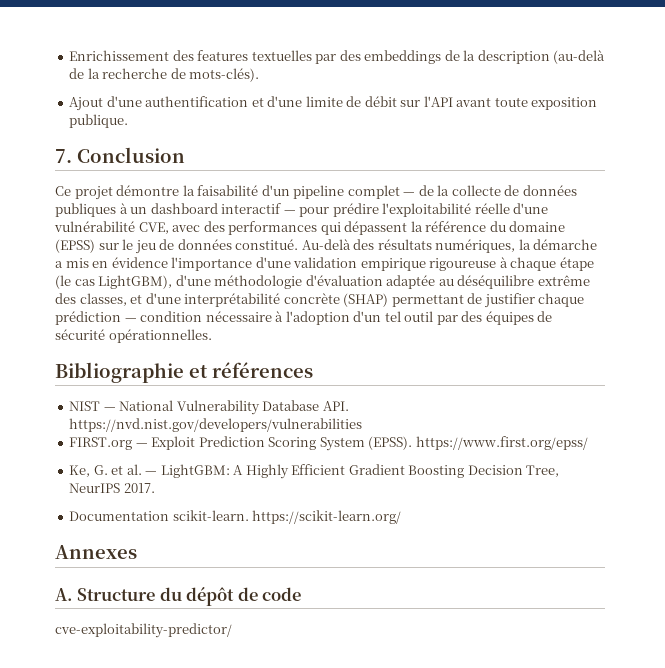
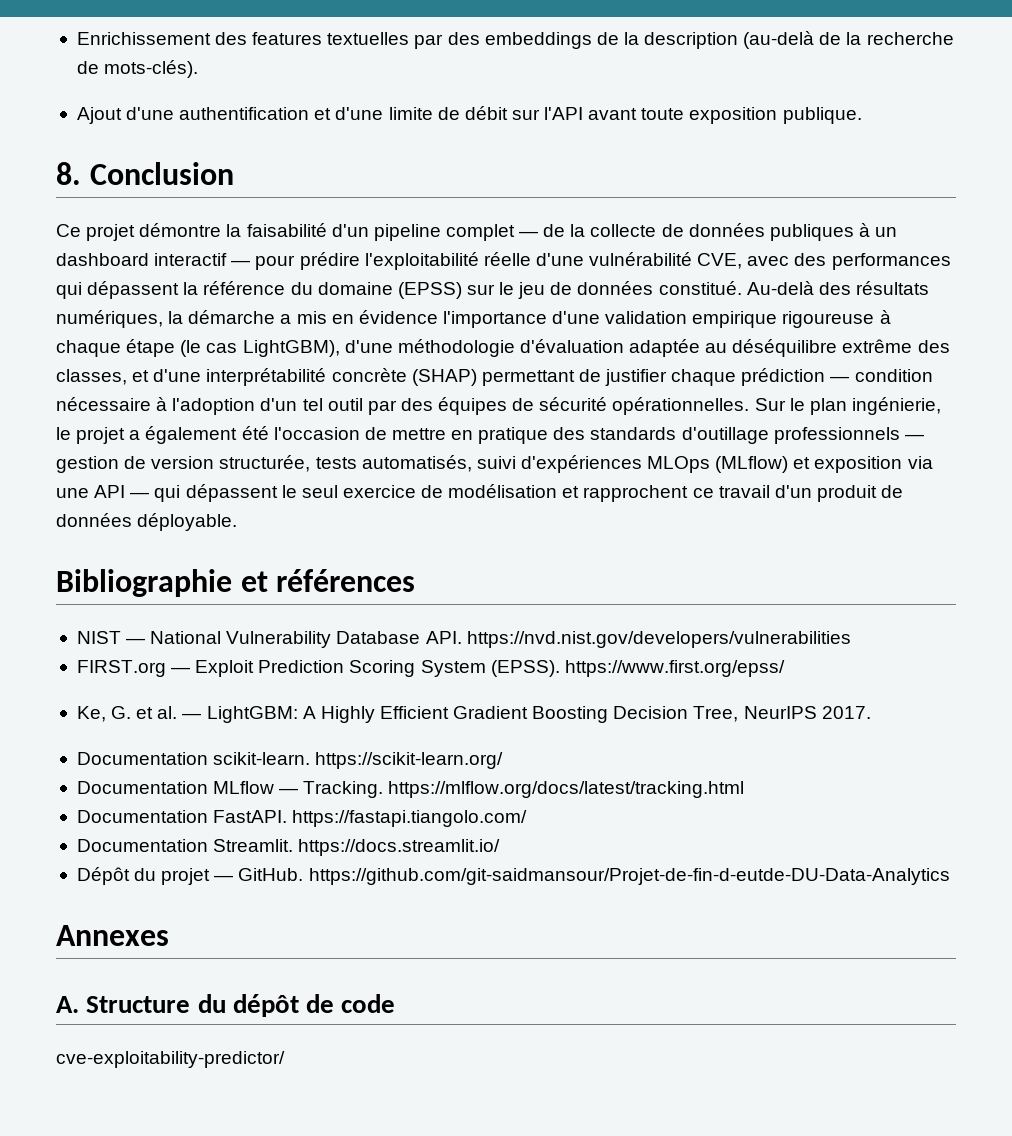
- 7. Conclusion
+ 8. Conclusion
+ Sur le plan ingénierie, le projet a également été l'occasion de mettre en pratique des standards d'outillage professionnels — gestion de version structurée, tests automatisés, suivi d'expériences MLOps (MLflow) et exposition via une API — qui dépassent le seul exercice de modélisation et rapprochent ce travail d'un produit de données déployable.
+ Documentation MLflow — Tracking. https://mlflow.org/docs/latest/tracking.html
+ Documentation FastAPI. https://fastapi.tiangolo.com/
+ Documentation Streamlit. https://docs.streamlit.io/
+ Dépôt du projet — GitHub. https://github.com/git-saidmansour/Projet-de-fin-d-eutde-DU-Data-Analytics

